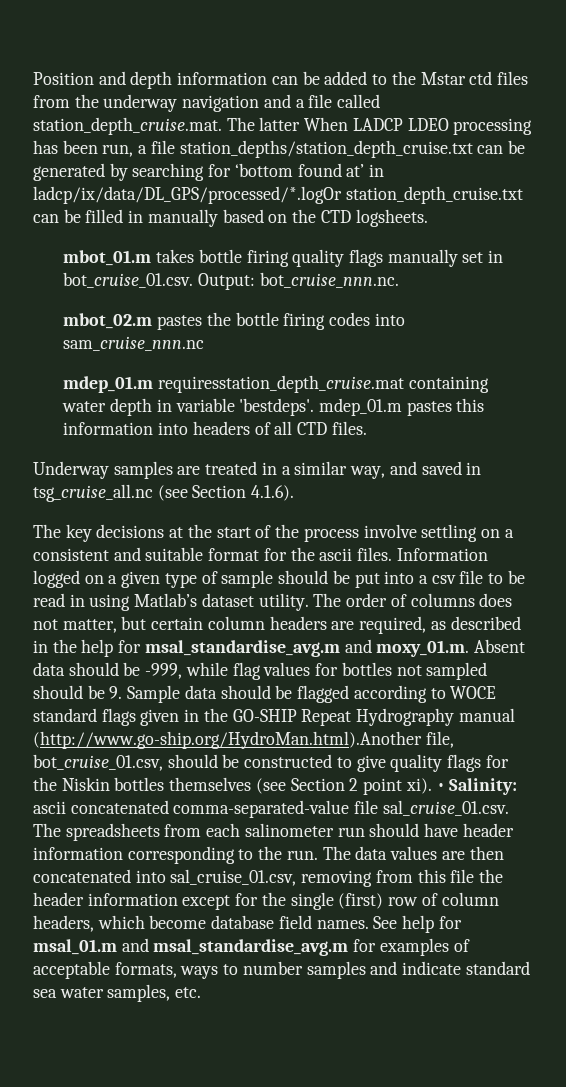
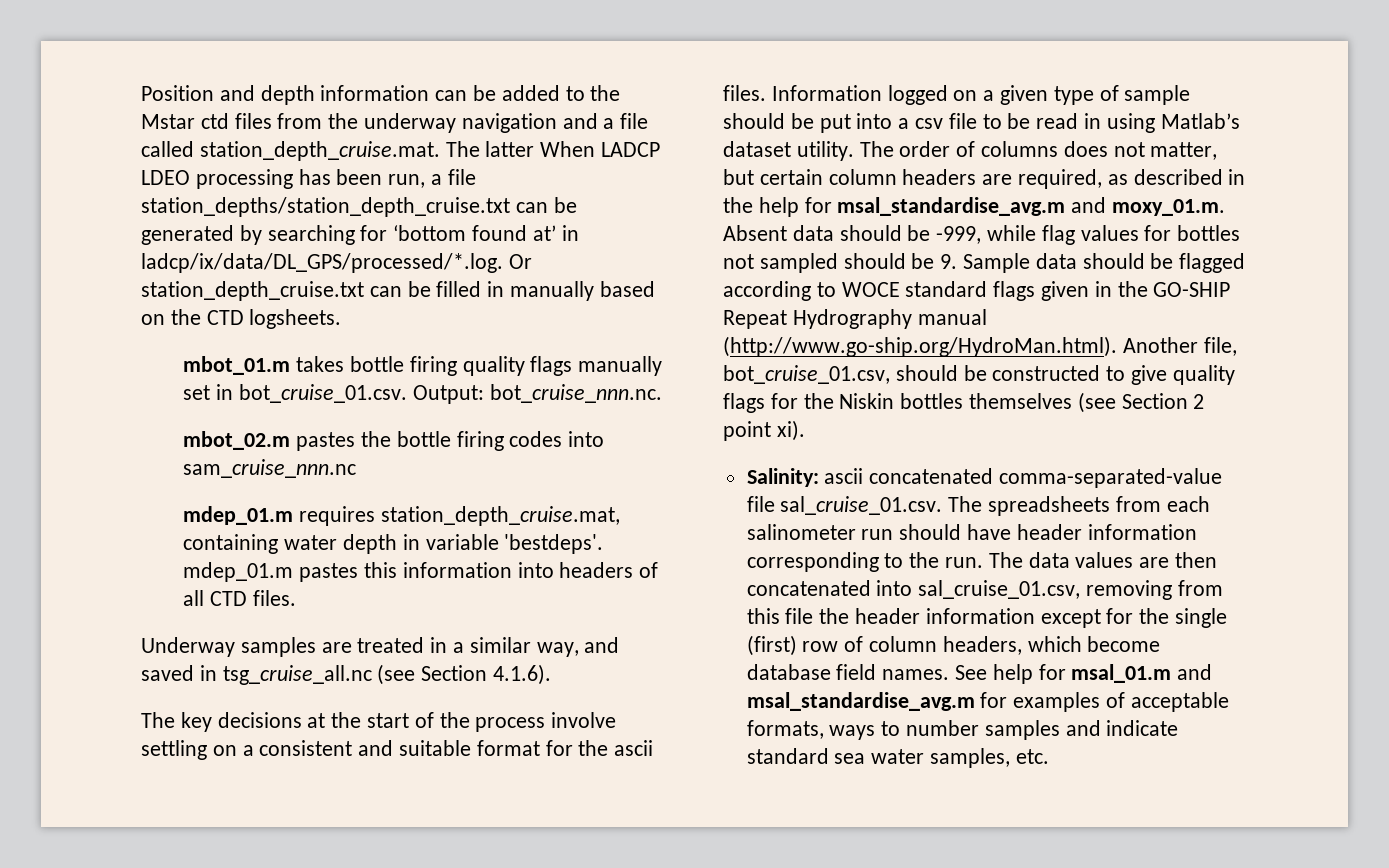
- Position and depth information can be added to the Mstar ctd files from the underway navigation and a file called station_depth_cruise.mat. The latter When LADCP LDEO processing has been run, a file station_depths/station_depth_cruise.txt can be generated by searching for ‘bottom found at’ in ladcp/ix/data/DL_GPS/processed/*.logOr station_depth_cruise.txt can be filled in manually based on the CTD logsheets.
+ Position and depth information can be added to the Mstar ctd files from the underway navigation and a file called station_depth_cruise.mat. The latter When LADCP LDEO processing has been run, a file station_depths/station_depth_cruise.txt can be generated by searching for ‘bottom found at’ in ladcp/ix/data/DL_GPS/processed/*.log. Or station_depth_cruise.txt can be filled in manually based on the CTD logsheets.
- mdep_01.m requiresstation_depth_cruise.mat containing water depth in variable 'bestdeps'. mdep_01.m pastes this information into headers of all CTD files.
+ mdep_01.m requires station_depth_cruise.mat, containing water depth in variable 'bestdeps'. mdep_01.m pastes this information into headers of all CTD files.
- The order of columns does not matter, but certain column headers are required, as described in the help for msal_standardise_avg.m and moxy_01.m. Absent data should be -999, while flag values for bottles not sampled should be 9. Sample data should be flagged according to WOCE standard flags given in the GO-SHIP Repeat Hydrography manual (http://www.go-ship.org/HydroMan.html).Another file, bot_cruise_01.csv, should be constructed to give quality flags for the Niskin bottles themselves (see Section 2 point xi). • Salinity:
+ The order of columns does not matter, but certain column headers are required, as described in the help for msal_standardise_avg.m and moxy_01.m. Absent data should be -999, while flag values for bottles not sampled should be 9. Sample data should be flagged according to WOCE standard flags given in the GO-SHIP Repeat Hydrography manual (http://www.go-ship.org/HydroMan.html). Another file, bot_cruise_01.csv, should be constructed to give quality flags for the Niskin bottles themselves (see Section 2 point xi).
+ Salinity:

